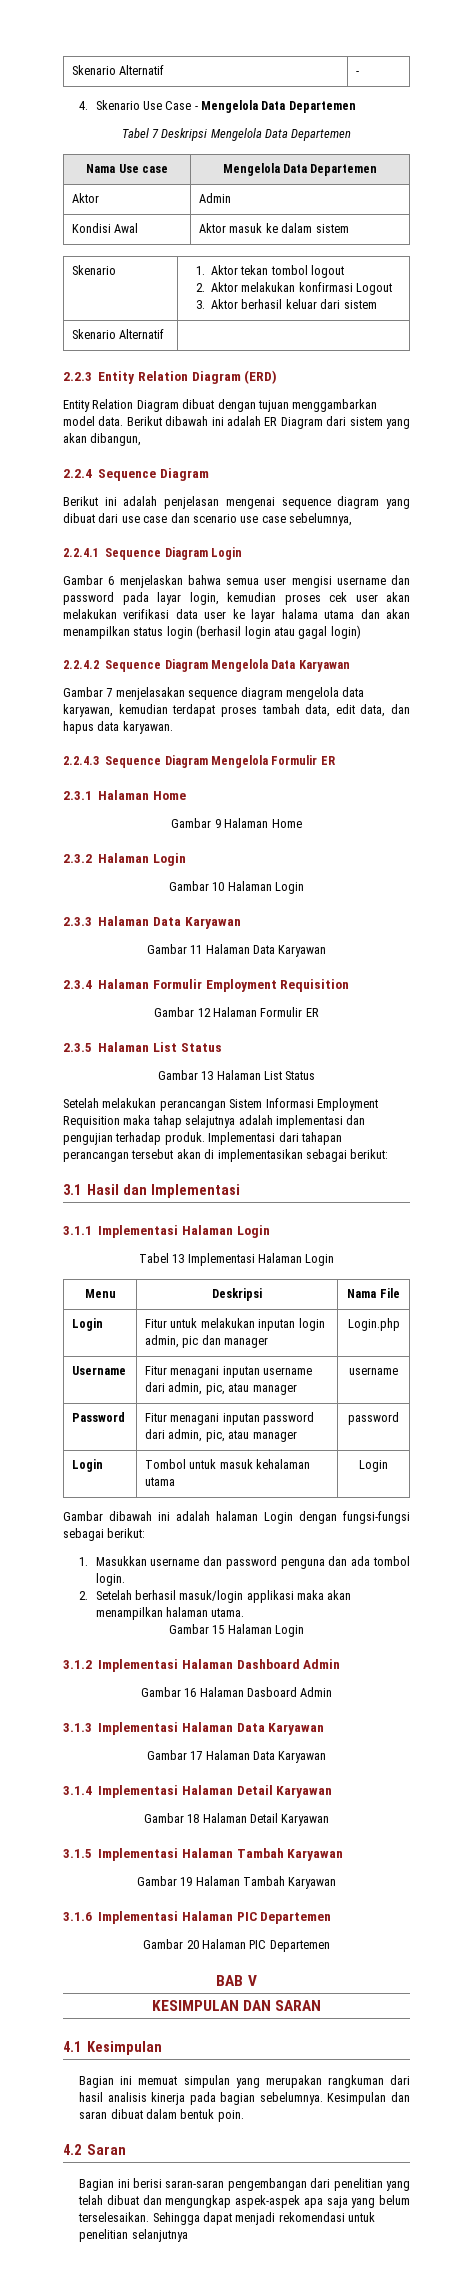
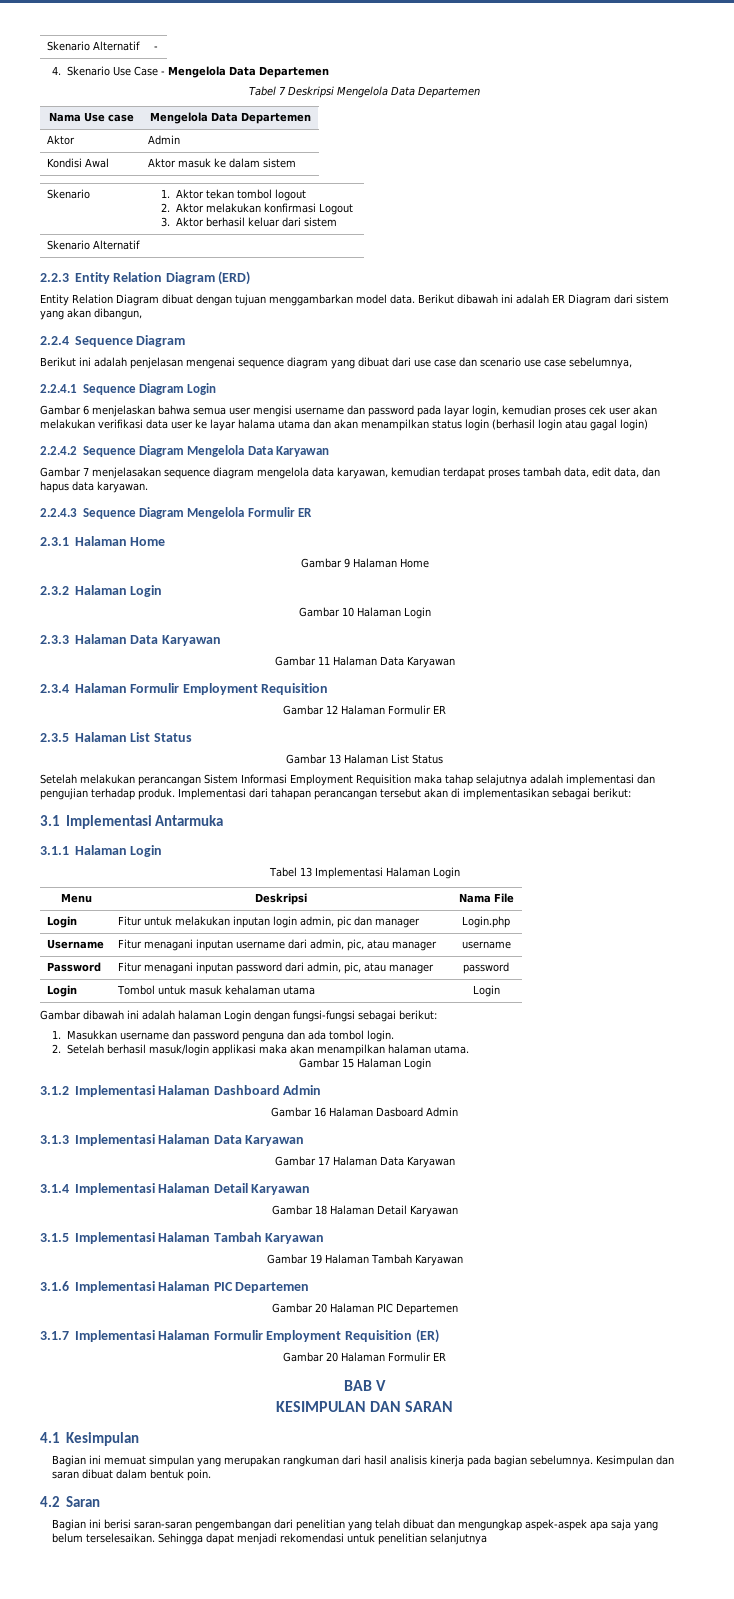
- 3.1 Hasil dan Implementasi
+ 3.1 Implementasi Antarmuka
- 3.1.1 Implementasi Halaman Login
+ 3.1.1 Halaman Login
+ 3.1.7 Implementasi Halaman Formulir Employment Requisition (ER)
+ Gambar 20 Halaman Formulir ER

